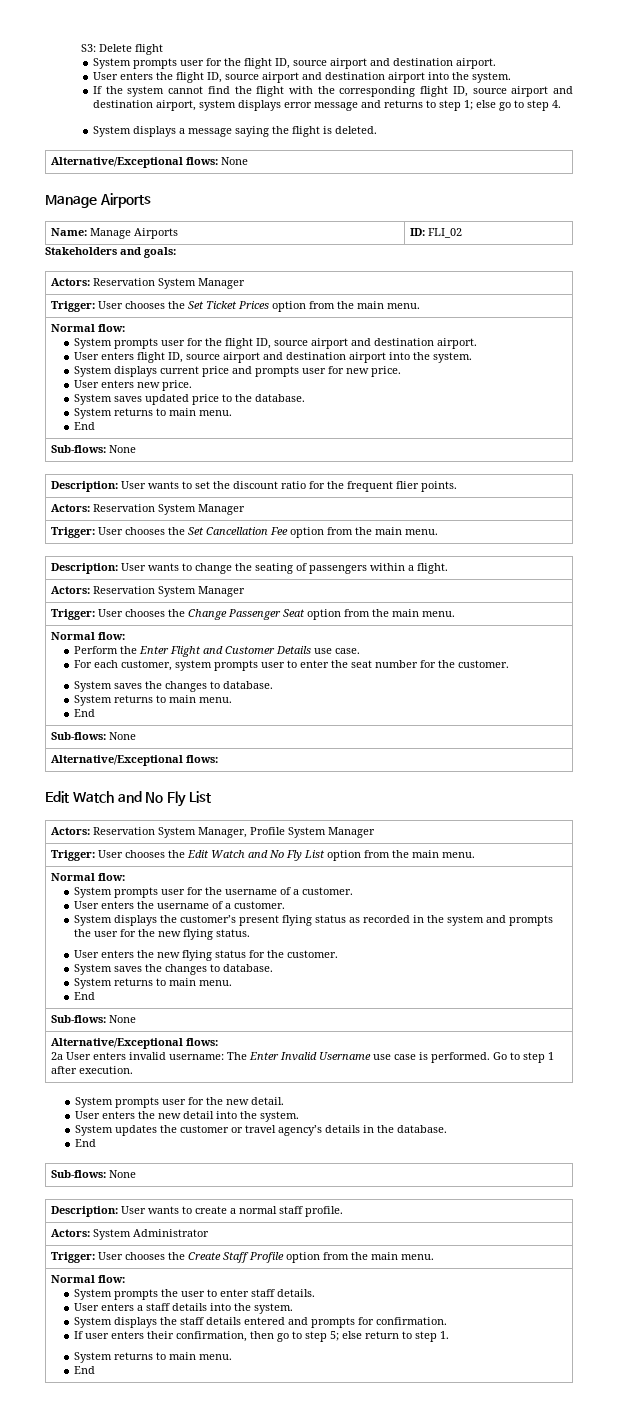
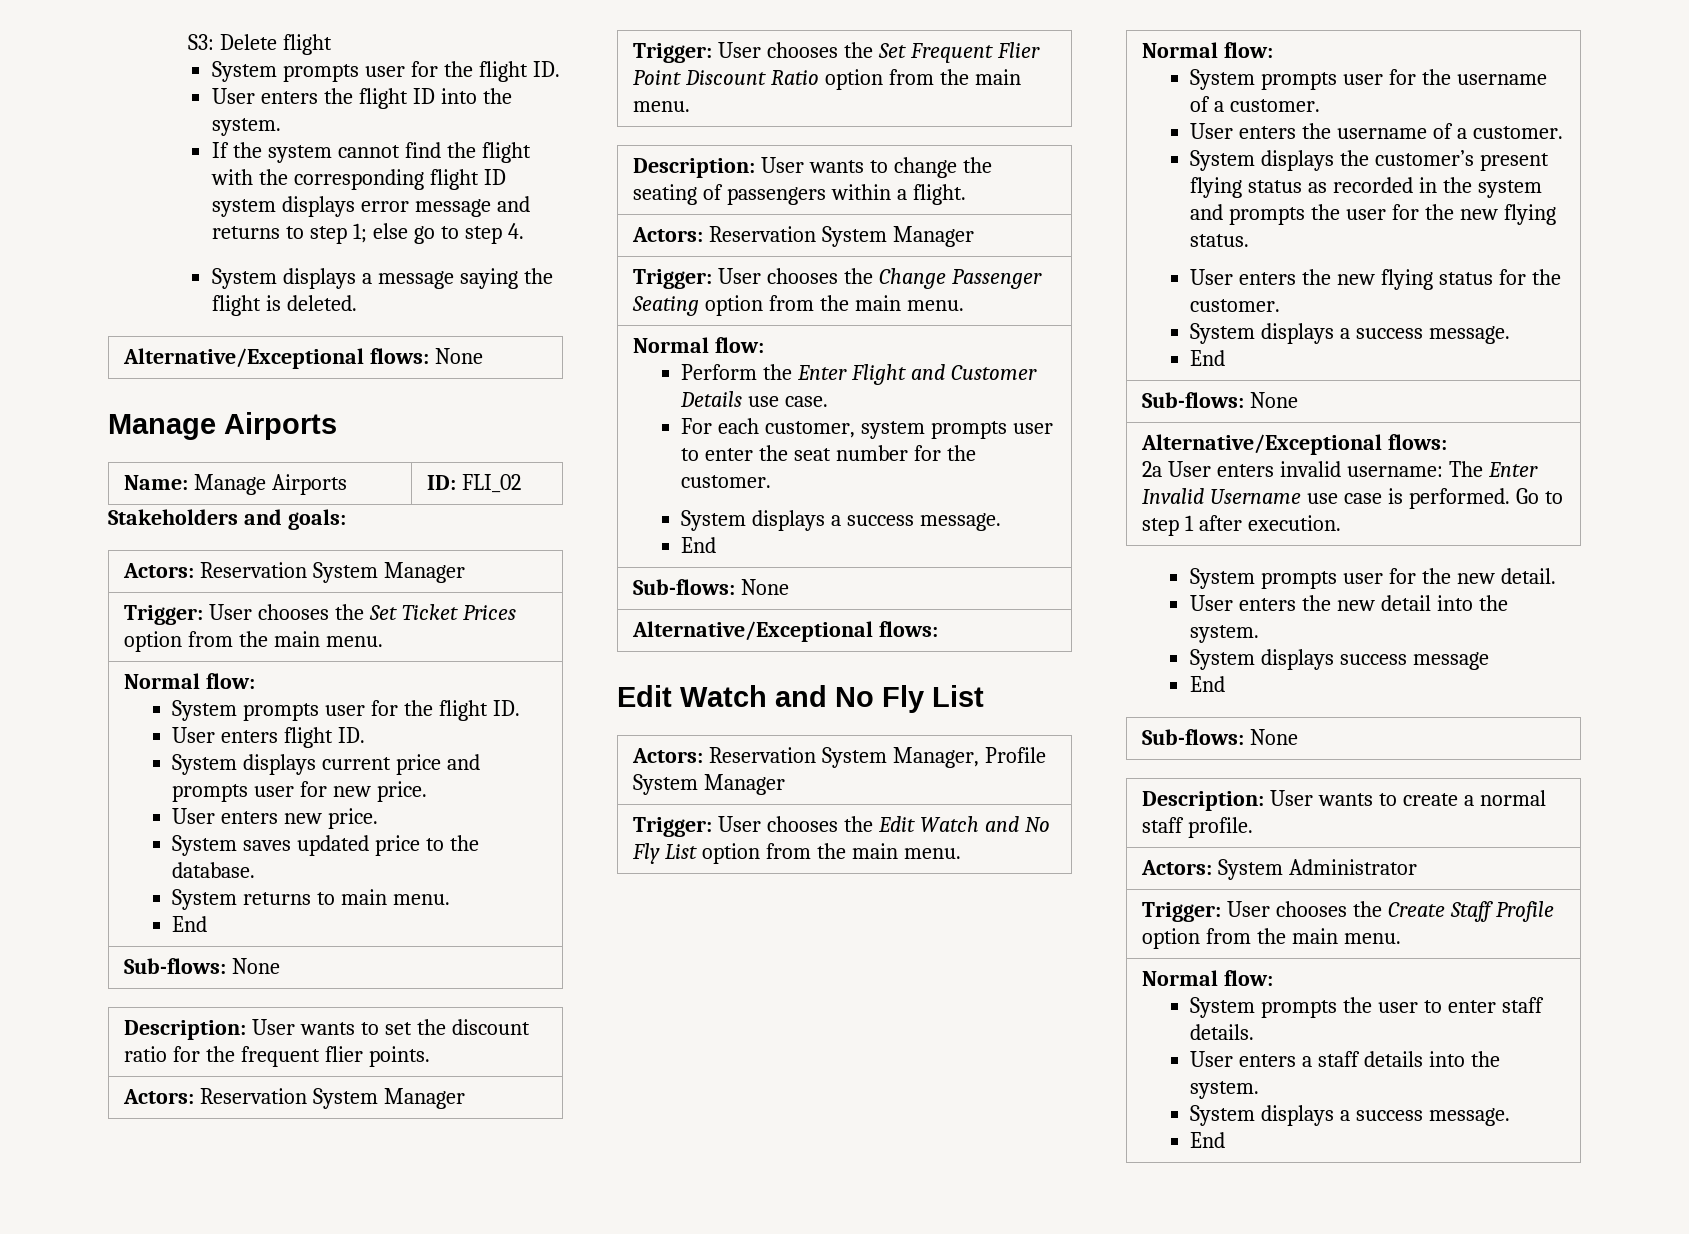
  S3: Delete flight
- System prompts user for the flight ID, source airport and destination airport.
- User enters the flight ID, source airport and destination airport into the system.
+ System prompts user for the flight ID.
+ User enters the flight ID into the system.
- If the system cannot find the flight with the corresponding flight ID, source airport and destination airport, system displays error message and returns to step 1; else go to step 4.
+ If the system cannot find the flight with the corresponding flight ID system displays error message and returns to step 1; else go to step 4.
  Trigger: User chooses the Set Ticket Prices option from the main menu.
  Normal flow:
- System prompts user for the flight ID, source airport and destination airport.
- User enters flight ID, source airport and destination airport into the system.
+ System prompts user for the flight ID.
+ User enters flight ID.
- Trigger: User chooses the Set Cancellation Fee option from the main menu.
+ Trigger: User chooses the Set Frequent Flier Point Discount Ratio option from the main menu.
- Trigger: User chooses the Change Passenger Seat option from the main menu.
+ Trigger: User chooses the Change Passenger Seating option from the main menu.
  Normal flow:
  Perform the Enter Flight and Customer Details use case.
  For each customer, system prompts user to enter the seat number for the customer.
- System saves the changes to database.
- System returns to main menu.
+ System displays a success message.
  User enters the new flying status for the customer.
- System saves the changes to database.
- System returns to main menu.
+ System displays a success message.
- System updates the customer or travel agency’s details in the database.
+ System displays success message
  User enters a staff details into the system.
- System displays the staff details entered and prompts for confirmation.
- If user enters their confirmation, then go to step 5; else return to step 1.
- System returns to main menu.
+ System displays a success message.

